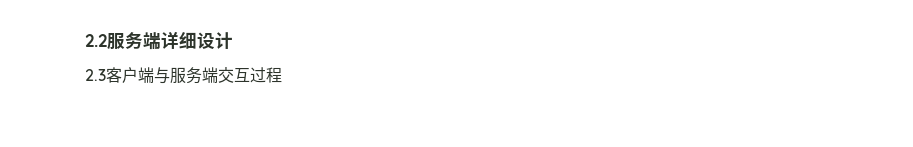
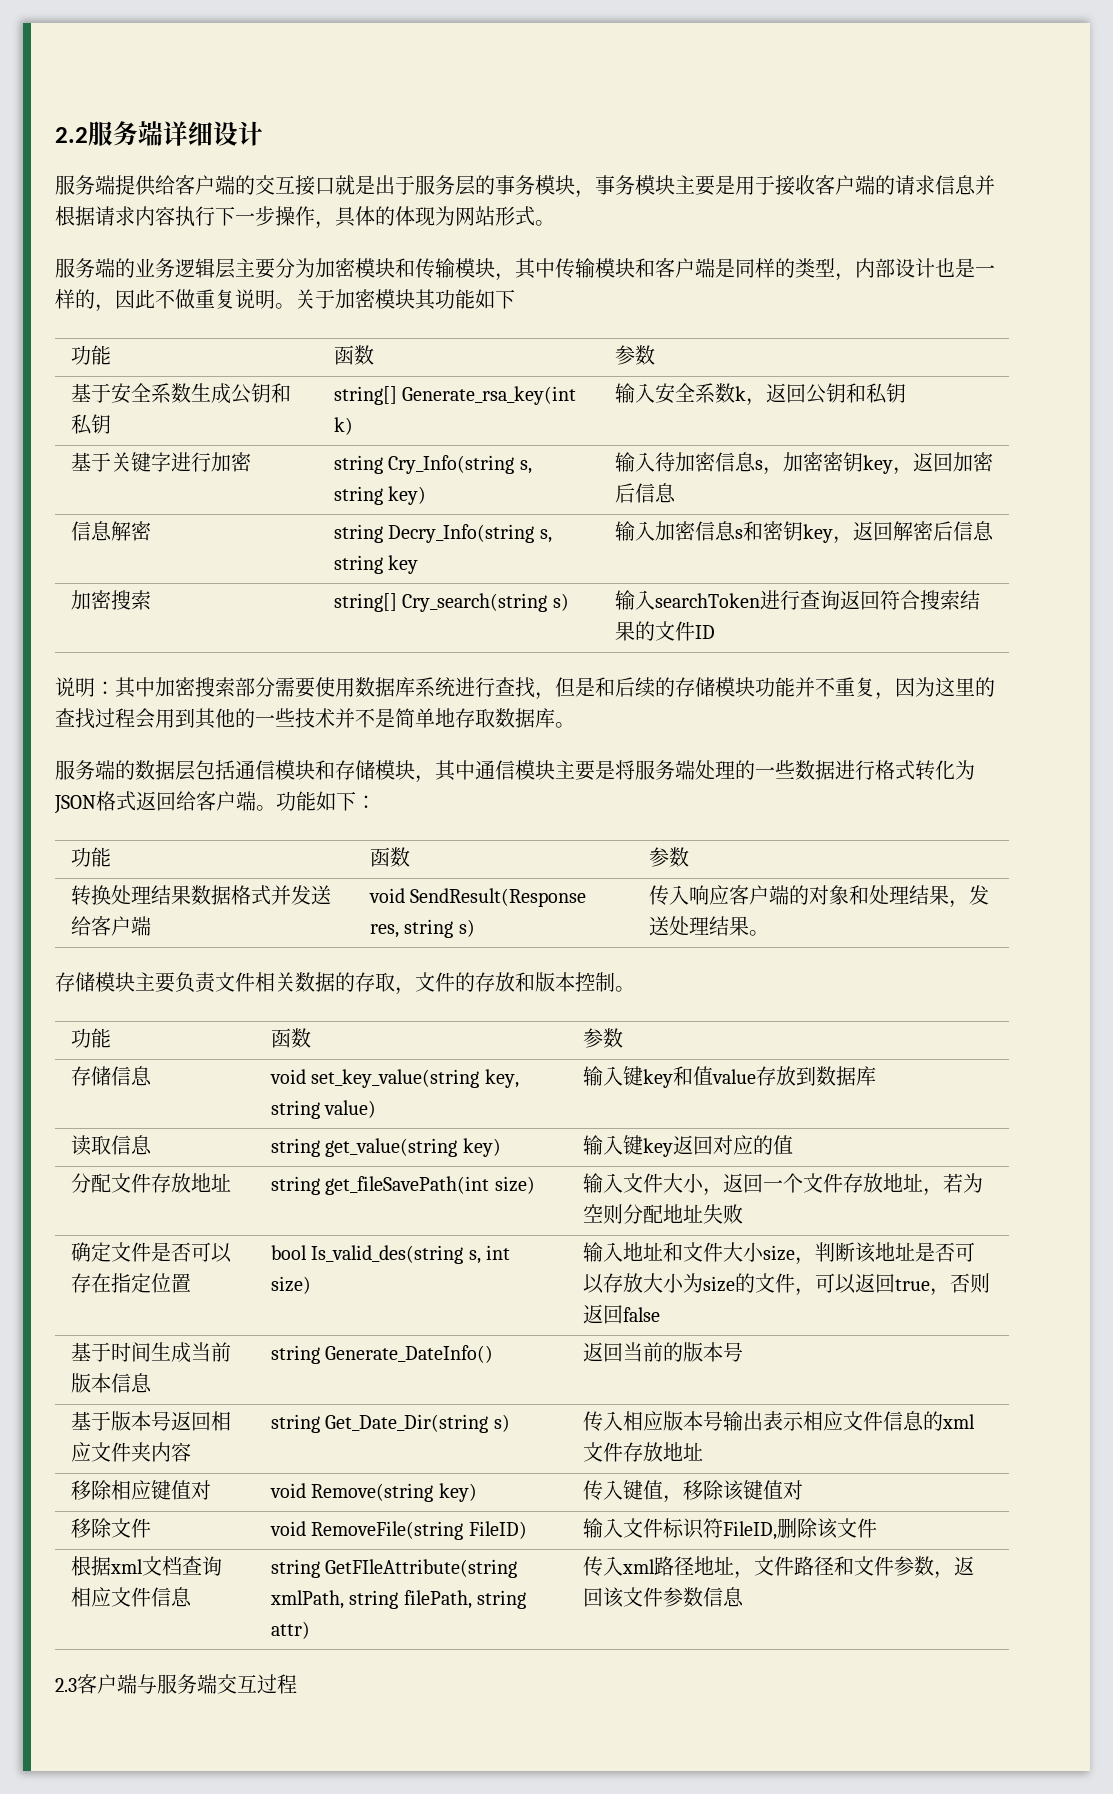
+ 服务端提供给客户端的交互接口就是出于服务层的事务模块，事务模块主要是用于接收客户端的请求信息并根据请求内容执行下一步操作，具体的体现为网站形式。
+ 服务端的业务逻辑层主要分为加密模块和传输模块，其中传输模块和客户端是同样的类型，内部设计也是一样的，因此不做重复说明。关于加密模块其功能如下
+ 功能 | 函数 | 参数
+ 基于安全系数生成公钥和私钥 | string[] Generate_rsa_key(int k) | 输入安全系数k，返回公钥和私钥
+ 基于关键字进行加密 | string Cry_Info(string s, string key) | 输入待加密信息s，加密密钥key，返回加密后信息
+ 信息解密 | string Decry_Info(string s, string key | 输入加密信息s和密钥key，返回解密后信息
+ 加密搜索 | string[] Cry_search(string s) | 输入searchToken进行查询返回符合搜索结果的文件ID
+ 说明：其中加密搜索部分需要使用数据库系统进行查找，但是和后续的存储模块功能并不重复，因为这里的查找过程会用到其他的一些技术并不是简单地存取数据库。
+ 服务端的数据层包括通信模块和存储模块，其中通信模块主要是将服务端处理的一些数据进行格式转化为JSON格式返回给客户端。功能如下：
+ 功能 | 函数 | 参数
+ 转换处理结果数据格式并发送给客户端 | void SendResult(Response res, string s) | 传入响应客户端的对象和处理结果，发送处理结果。
+ 存储模块主要负责文件相关数据的存取，文件的存放和版本控制。
+ 功能 | 函数 | 参数
+ 存储信息 | void set_key_value(string key, string value) | 输入键key和值value存放到数据库
+ 读取信息 | string get_value(string key) | 输入键key返回对应的值
+ 分配文件存放地址 | string get_fileSavePath(int size) | 输入文件大小，返回一个文件存放地址，若为空则分配地址失败
+ 确定文件是否可以存在指定位置 | bool Is_valid_des(string s, int size) | 输入地址和文件大小size，判断该地址是否可以存放大小为size的文件，可以返回true，否则返回false
+ 基于时间生成当前版本信息 | string Generate_DateInfo() | 返回当前的版本号
+ 基于版本号返回相应文件夹内容 | string Get_Date_Dir(string s) | 传入相应版本号输出表示相应文件信息的xml文件存放地址
+ 移除相应键值对 | void Remove(string key) | 传入键值，移除该键值对
+ 移除文件 | void RemoveFile(string FileID) | 输入文件标识符FileID,删除该文件
+ 根据xml文档查询相应文件信息 | string GetFIleAttribute(string xmlPath, string filePath, string attr) | 传入xml路径地址，文件路径和文件参数，返回该文件参数信息

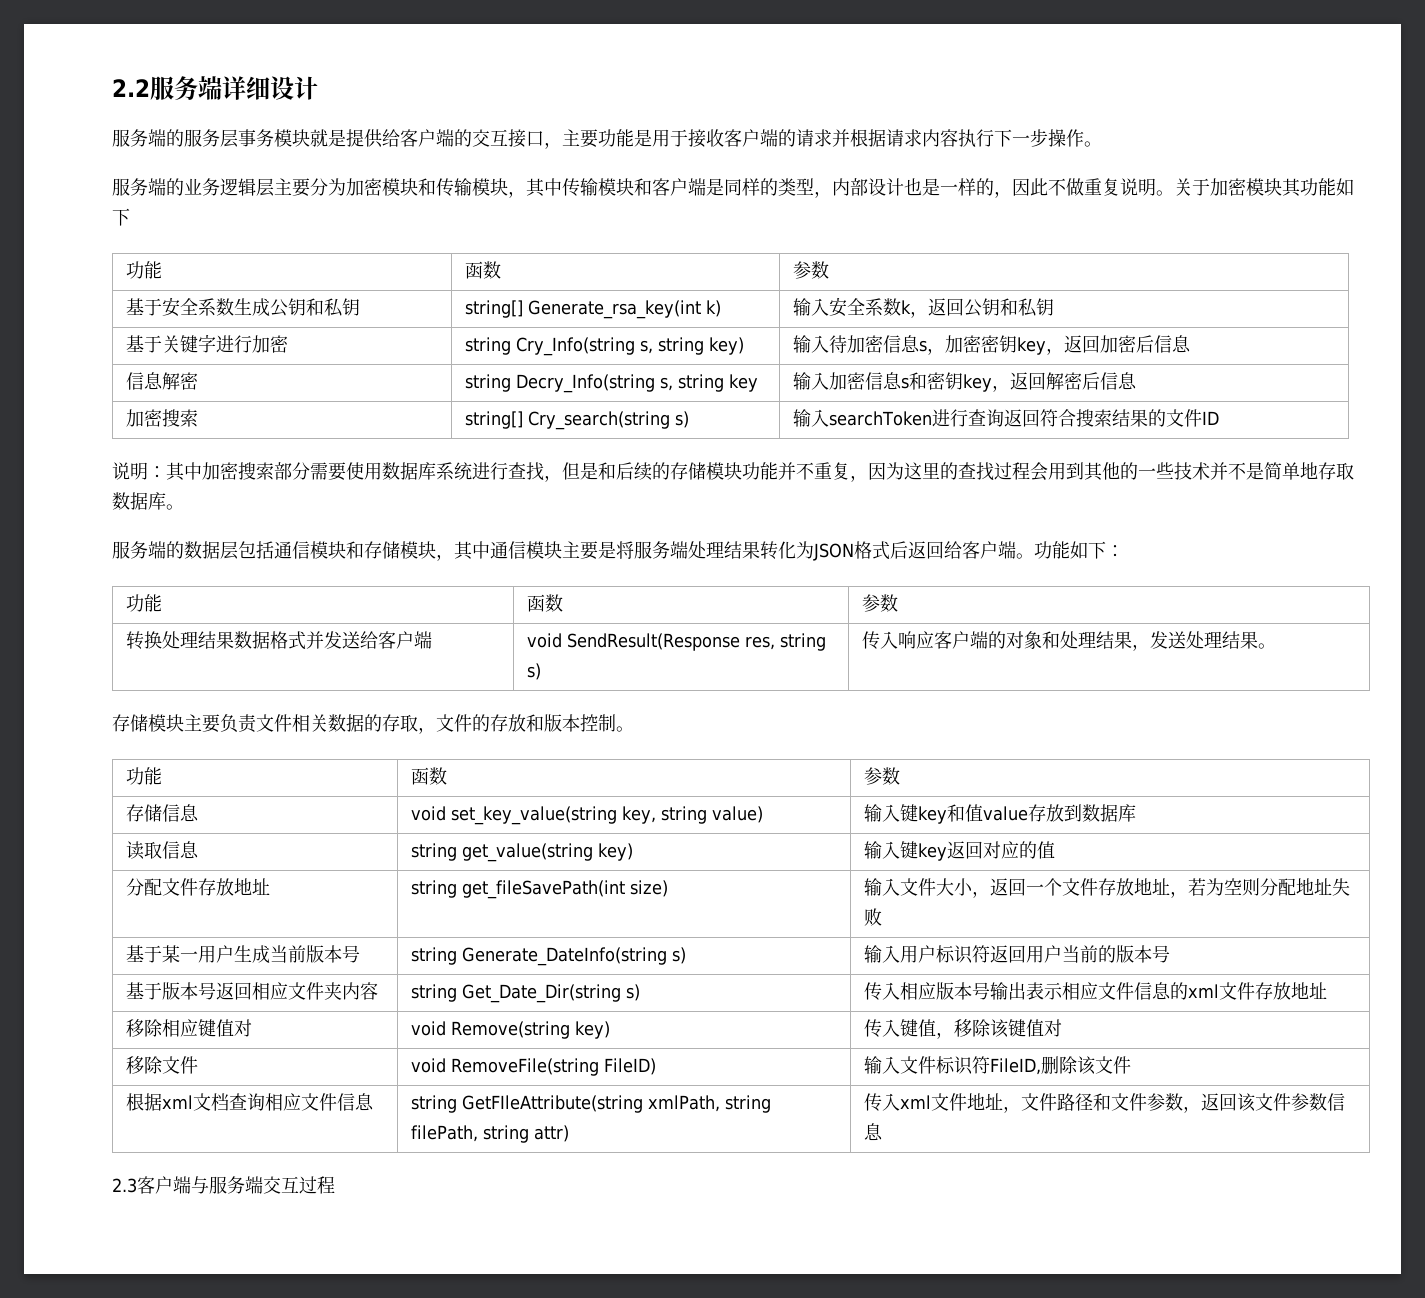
- 服务端提供给客户端的交互接口就是出于服务层的事务模块，事务模块主要是用于接收客户端的请求信息并根据请求内容执行下一步操作，具体的体现为网站形式。
+ 服务端的服务层事务模块就是提供给客户端的交互接口，主要功能是用于接收客户端的请求并根据请求内容执行下一步操作。
- 服务端的数据层包括通信模块和存储模块，其中通信模块主要是将服务端处理的一些数据进行格式转化为JSON格式返回给客户端。
+ 服务端的数据层包括通信模块和存储模块，其中通信模块主要是将服务端处理结果转化为JSON格式后返回给客户端。
- 确定文件是否可以存在指定位置 | bool Is_valid_des(string s, int size) | 输入地址和文件大小size，判断该地址是否可以存放大小为size的文件，可以返回true，否则返回false
- 基于时间生成当前版本信息 | string Generate_DateInfo() | 返回当前的版本号
+ 基于某一用户生成当前版本号 | string Generate_DateInfo(string s) | 输入用户标识符返回用户当前的版本号
- 根据xml文档查询相应文件信息 | string GetFIleAttribute(string xmlPath, string filePath, string attr) | 传入xml路径地址，文件路径和文件参数，返回该文件参数信息
+ 根据xml文档查询相应文件信息 | string GetFIleAttribute(string xmlPath, string filePath, string attr) | 传入xml文件地址，文件路径和文件参数，返回该文件参数信息

